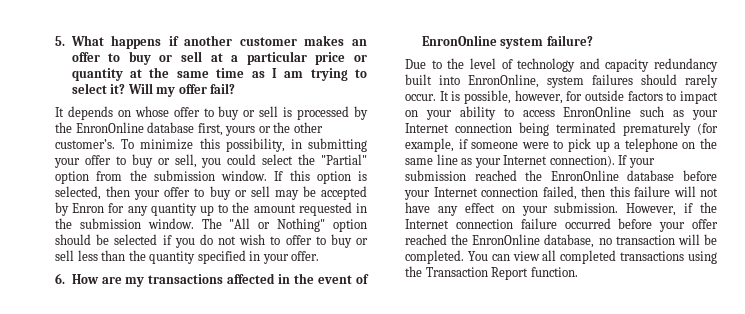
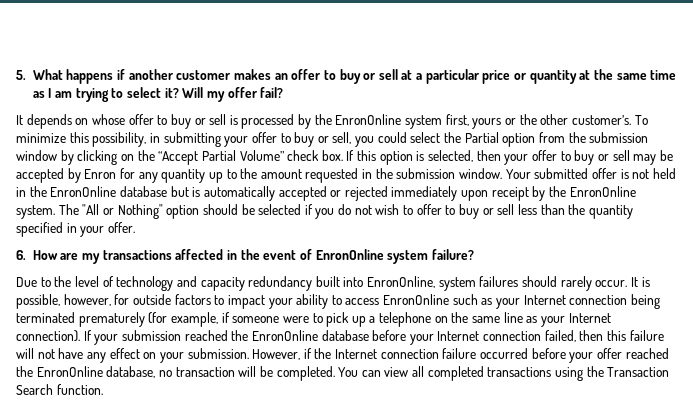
- It depends on whose offer to buy or sell is processed by the EnronOnline database first, yours or the other customer’s.
+ It depends on whose offer to buy or sell is processed by the EnronOnline system first, yours or the other customer’s.
- To minimize this possibility, in submitting your offer to buy or sell, you could select the "Partial" option from the submission window.
+ To minimize this possibility, in submitting your offer to buy or sell, you could select the Partial option from the submission window by clicking on the “Accept Partial Volume” check box.
+ Your submitted offer is not held in the EnronOnline database but is automatically accepted or rejected immediately upon receipt by the EnronOnline system.
- It is possible, however, for outside factors to impact on your ability to access EnronOnline such as your Internet connection being terminated prematurely (for example, if someone were to pick up a telephone on the same line as your Internet connection).
+ It is possible, however, for outside factors to impact your ability to access EnronOnline such as your Internet connection being terminated prematurely (for example, if someone were to pick up a telephone on the same line as your Internet connection).
- You can view all completed transactions using the Transaction Report function.
+ You can view all completed transactions using the Transaction Search function.

